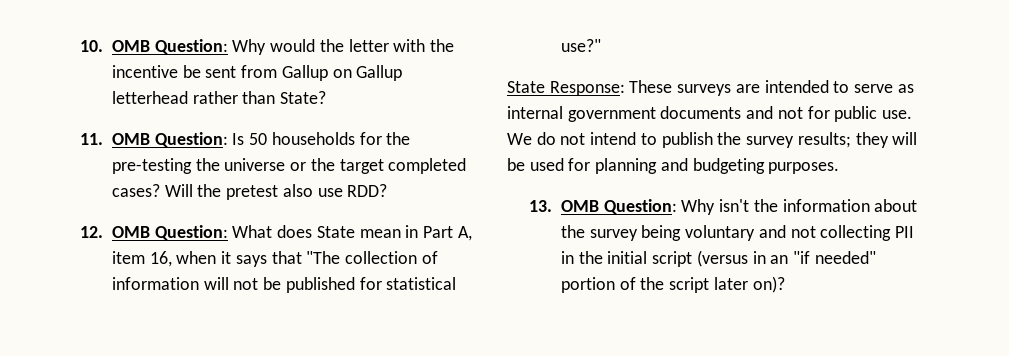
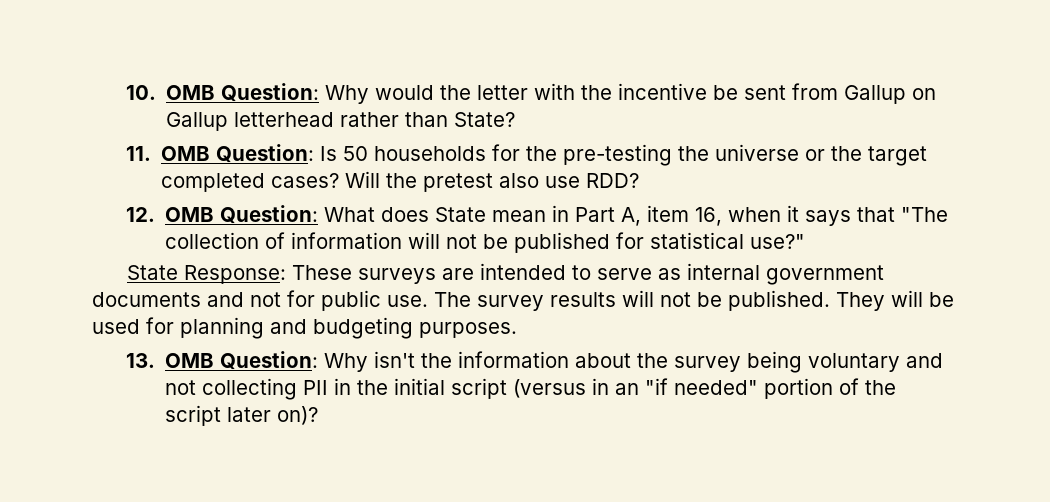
- We do not intend to publish the survey results; they will be used for planning and budgeting purposes.
+ The survey results will not be published. They will be used for planning and budgeting purposes.

